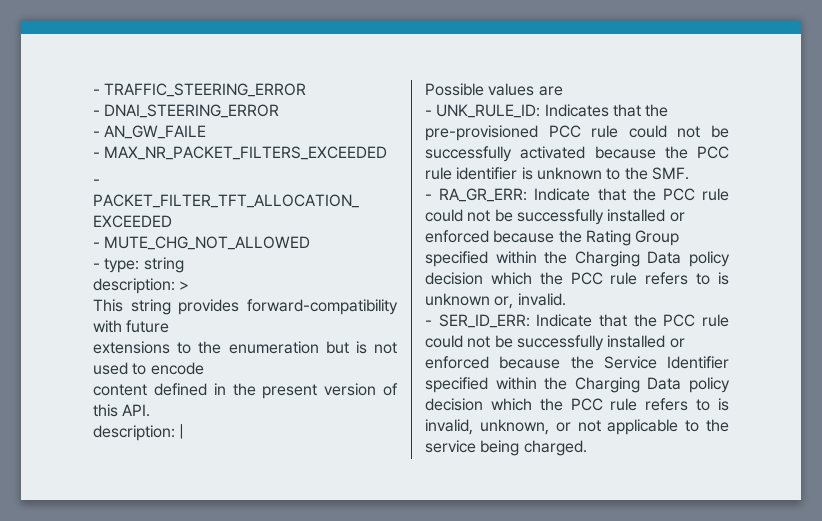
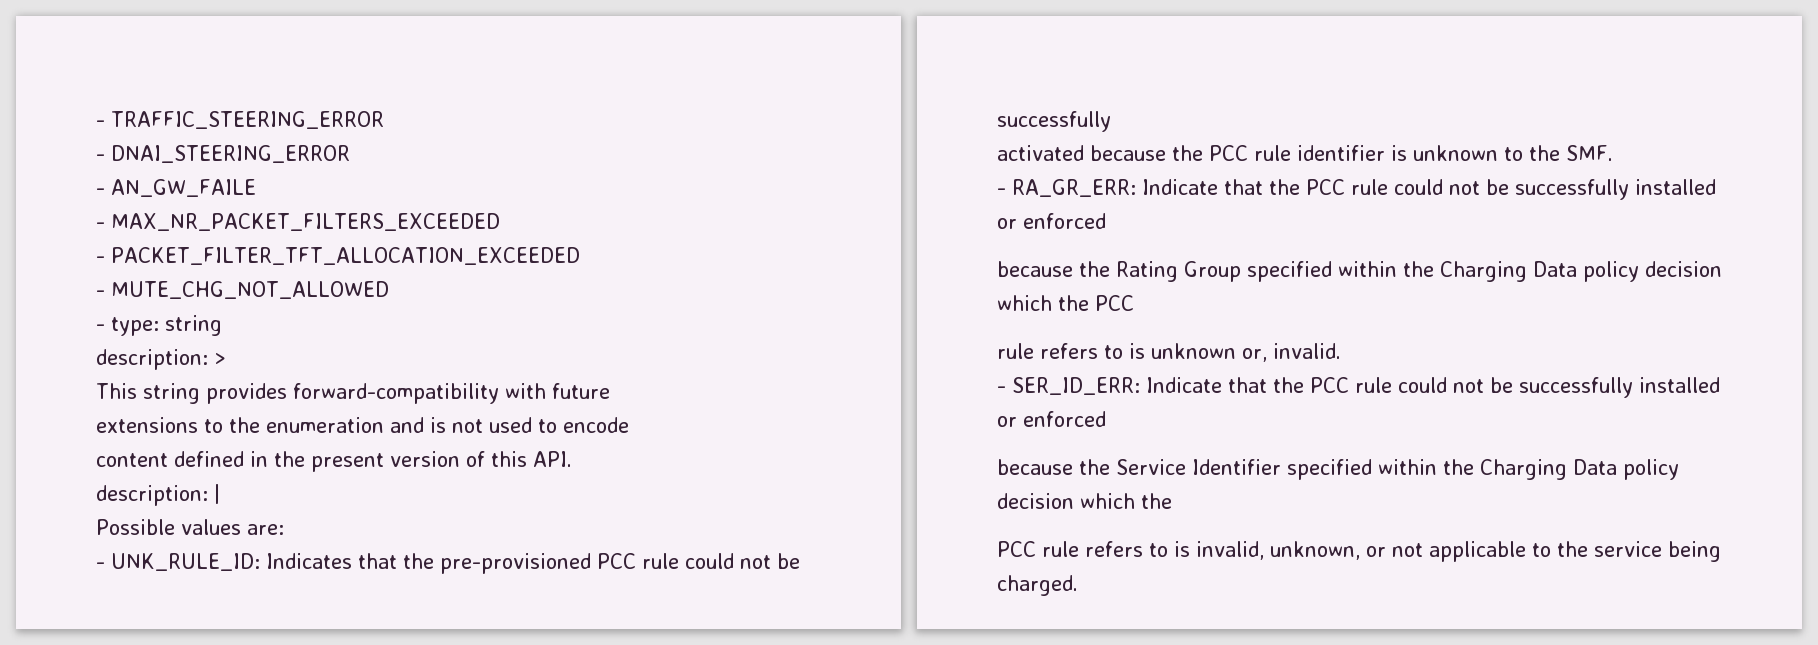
- extensions to the enumeration but is not used to encode
+ extensions to the enumeration and is not used to encode
- Possible values are
+ Possible values are:
- - UNK_RULE_ID: Indicates that the pre-provisioned PCC rule could not be successfully activated because the PCC rule identifier is unknown to the SMF.
+ - UNK_RULE_ID: Indicates that the pre-provisioned PCC rule could not be successfully
+ activated because the PCC rule identifier is unknown to the SMF.
- - RA_GR_ERR: Indicate that the PCC rule could not be successfully installed or enforced because the Rating Group specified within the Charging Data policy decision which the PCC rule refers to is unknown or, invalid.
+ - RA_GR_ERR: Indicate that the PCC rule could not be successfully installed or enforced
+ because the Rating Group specified within the Charging Data policy decision which the PCC
+ rule refers to is unknown or, invalid.
- - SER_ID_ERR: Indicate that the PCC rule could not be successfully installed or enforced because the Service Identifier specified within the Charging Data policy decision which the PCC rule refers to is invalid, unknown, or not applicable to the service being charged.
+ - SER_ID_ERR: Indicate that the PCC rule could not be successfully installed or enforced
+ because the Service Identifier specified within the Charging Data policy decision which the
+ PCC rule refers to is invalid, unknown, or not applicable to the service being charged.

